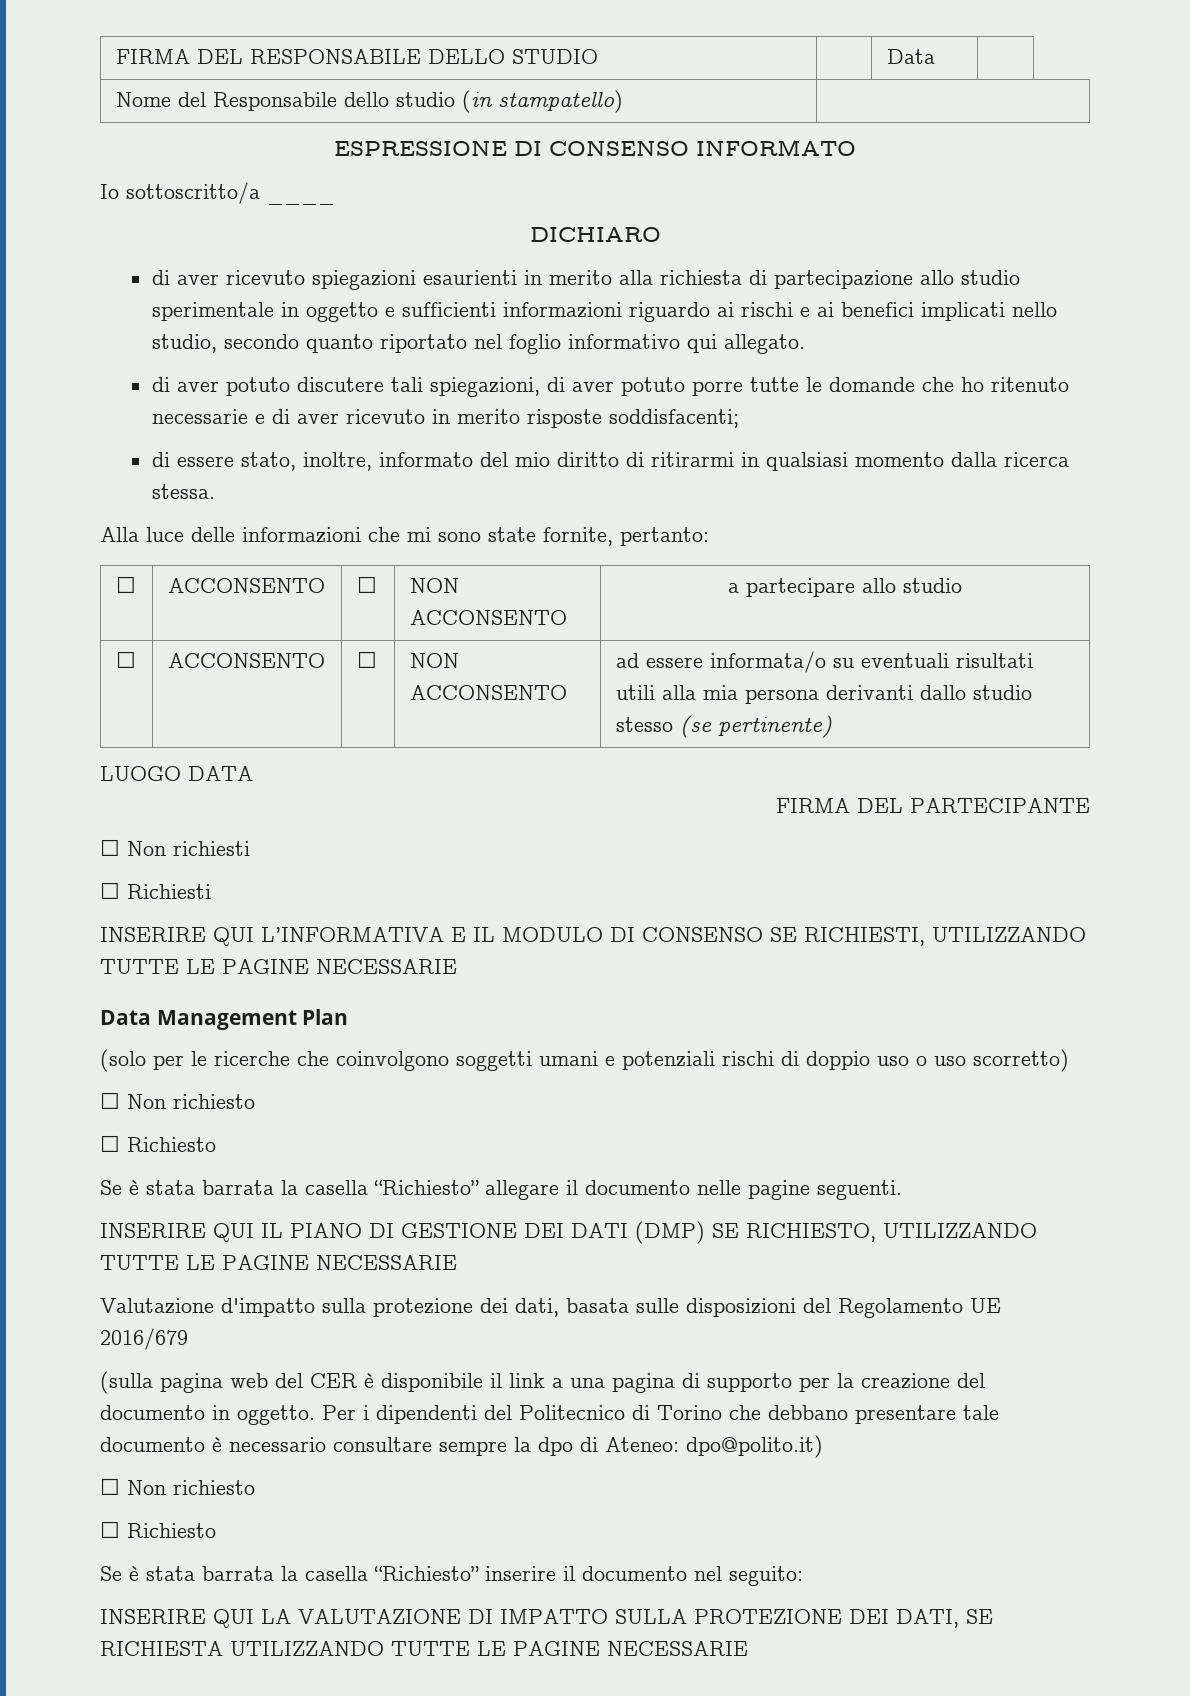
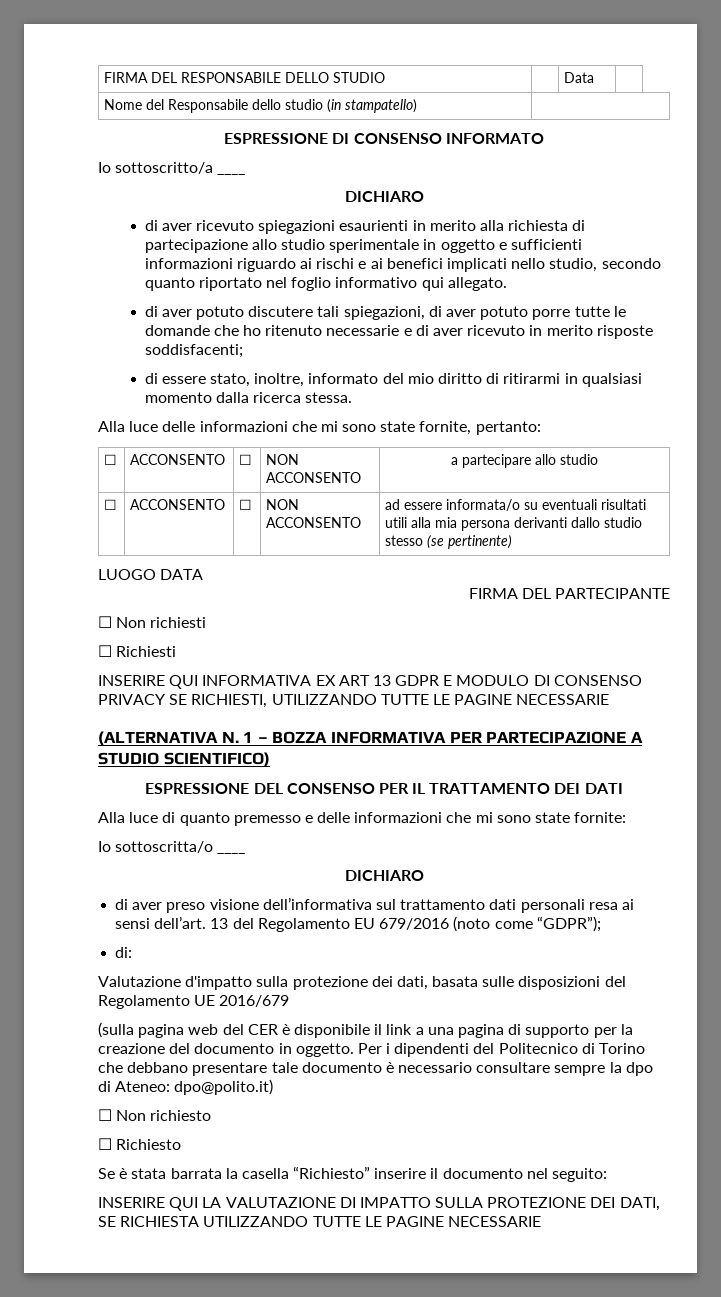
- INSERIRE QUI L’INFORMATIVA E IL MODULO DI CONSENSO SE RICHIESTI, UTILIZZANDO TUTTE LE PAGINE NECESSARIE
+ INSERIRE QUI INFORMATIVA EX ART 13 GDPR E MODULO DI CONSENSO PRIVACY SE RICHIESTI, UTILIZZANDO TUTTE LE PAGINE NECESSARIE
- Data Management Plan
- (solo per le ricerche che coinvolgono soggetti umani e potenziali rischi di doppio uso o uso scorretto)
- ☐ Non richiesto
- ☐ Richiesto
- Se è stata barrata la casella “Richiesto” allegare il documento nelle pagine seguenti.
- INSERIRE QUI IL PIANO DI GESTIONE DEI DATI (DMP) SE RICHIESTO, UTILIZZANDO TUTTE LE PAGINE NECESSARIE
+ (ALTERNATIVA N. 1 – BOZZA INFORMATIVA PER PARTECIPAZIONE A STUDIO SCIENTIFICO)
+ ESPRESSIONE DEL CONSENSO PER IL TRATTAMENTO DEI DATI
+ Alla luce di quanto premesso e delle informazioni che mi sono state fornite:
+ Io sottoscritta/o ____
+ DICHIARO
+ di aver preso visione dell’informativa sul trattamento dati personali resa ai sensi dell’art. 13 del Regolamento EU 679/2016 (noto come “GDPR”);
+ di:

